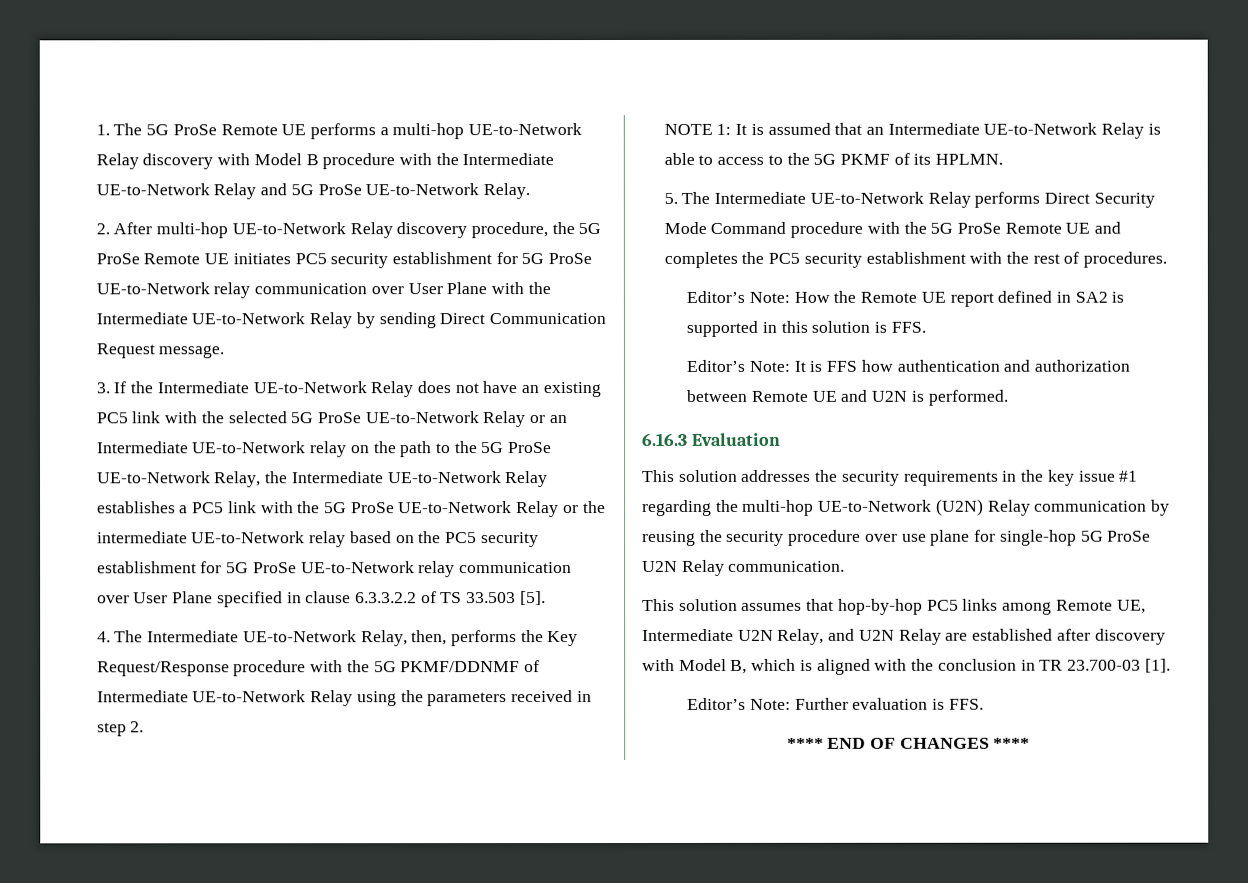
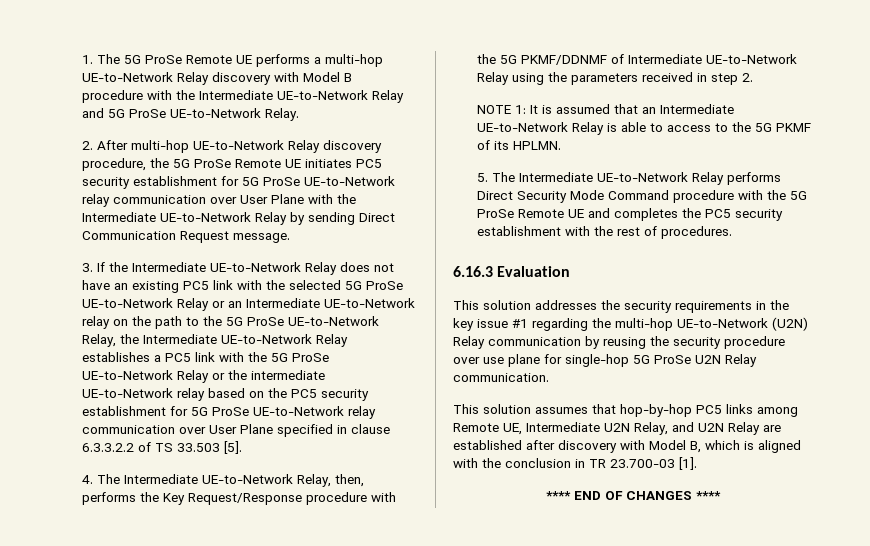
- Editor’s Note: How the Remote UE report defined in SA2 is supported in this solution is FFS.
- Editor’s Note: It is FFS how authentication and authorization between Remote UE and U2N is performed.
- Editor’s Note: Further evaluation is FFS.

